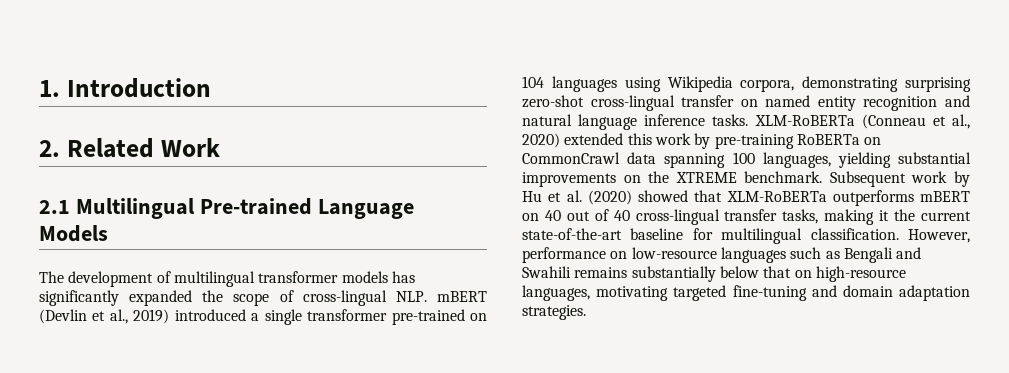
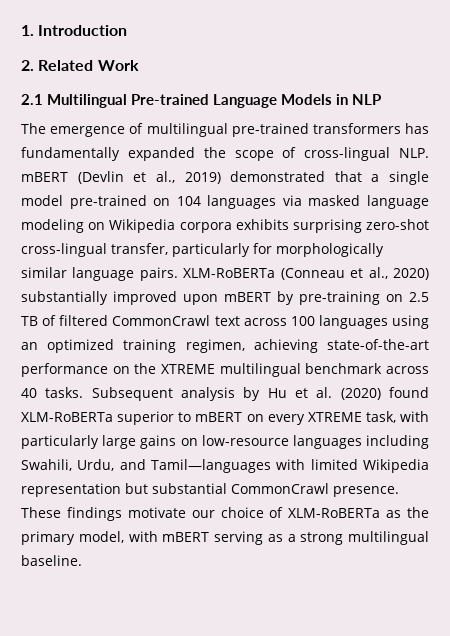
- 2.1 Multilingual Pre-trained Language Models
+ 2.1 Multilingual Pre-trained Language Models in NLP
- The development of multilingual transformer models has significantly expanded the scope of cross-lingual NLP. mBERT (Devlin et al., 2019) introduced a single transformer pre-trained on 104 languages using Wikipedia corpora, demonstrating surprising zero-shot cross-lingual transfer on named entity recognition and natural language inference tasks.
+ The emergence of multilingual pre-trained transformers has fundamentally expanded the scope of cross-lingual NLP. mBERT (Devlin et al., 2019) demonstrated that a single model pre-trained on 104 languages via masked language modeling on Wikipedia corpora exhibits surprising zero-shot cross-lingual transfer, particularly for morphologically similar language pairs.
- XLM-RoBERTa (Conneau et al., 2020) extended this work by pre-training RoBERTa on CommonCrawl data spanning 100 languages, yielding substantial improvements on the XTREME benchmark. Subsequent work by Hu et al. (2020) showed that XLM-RoBERTa outperforms mBERT on 40 out of 40 cross-lingual transfer tasks, making it the current state-of-the-art baseline for multilingual classification. However, performance on low-resource languages such as Bengali and Swahili remains substantially below that on high-resource languages, motivating targeted fine-tuning and domain adaptation strategies.
+ XLM-RoBERTa (Conneau et al., 2020) substantially improved upon mBERT by pre-training on 2.5 TB of filtered CommonCrawl text across 100 languages using an optimized training regimen, achieving state-of-the-art performance on the XTREME multilingual benchmark across 40 tasks. Subsequent analysis by Hu et al. (2020) found XLM-RoBERTa superior to mBERT on every XTREME task, with particularly large gains on low-resource languages including Swahili, Urdu, and Tamil—languages with limited Wikipedia representation but substantial CommonCrawl presence. These findings motivate our choice of XLM-RoBERTa as the primary model, with mBERT serving as a strong multilingual baseline.

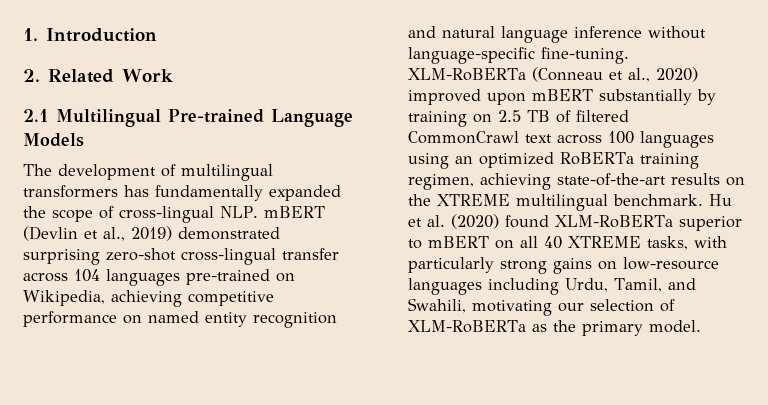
- 2.1 Multilingual Pre-trained Language Models in NLP
+ 2.1 Multilingual Pre-trained Language Models
- The emergence of multilingual pre-trained transformers has fundamentally expanded the scope of cross-lingual NLP. mBERT (Devlin et al., 2019) demonstrated that a single model pre-trained on 104 languages via masked language modeling on Wikipedia corpora exhibits surprising zero-shot cross-lingual transfer, particularly for morphologically similar language pairs.
+ The development of multilingual transformers has fundamentally expanded the scope of cross-lingual NLP. mBERT (Devlin et al., 2019) demonstrated surprising zero-shot cross-lingual transfer across 104 languages pre-trained on Wikipedia, achieving competitive performance on named entity recognition and natural language inference without language-specific fine-tuning.
- XLM-RoBERTa (Conneau et al., 2020) substantially improved upon mBERT by pre-training on 2.5 TB of filtered CommonCrawl text across 100 languages using an optimized training regimen, achieving state-of-the-art performance on the XTREME multilingual benchmark across 40 tasks. Subsequent analysis by Hu et al. (2020) found XLM-RoBERTa superior to mBERT on every XTREME task, with particularly large gains on low-resource languages including Swahili, Urdu, and Tamil—languages with limited Wikipedia representation but substantial CommonCrawl presence. These findings motivate our choice of XLM-RoBERTa as the primary model, with mBERT serving as a strong multilingual baseline.
+ XLM-RoBERTa (Conneau et al., 2020) improved upon mBERT substantially by training on 2.5 TB of filtered CommonCrawl text across 100 languages using an optimized RoBERTa training regimen, achieving state-of-the-art results on the XTREME multilingual benchmark. Hu et al. (2020) found XLM-RoBERTa superior to mBERT on all 40 XTREME tasks, with particularly strong gains on low-resource languages including Urdu, Tamil, and Swahili, motivating our selection of XLM-RoBERTa as the primary model.

